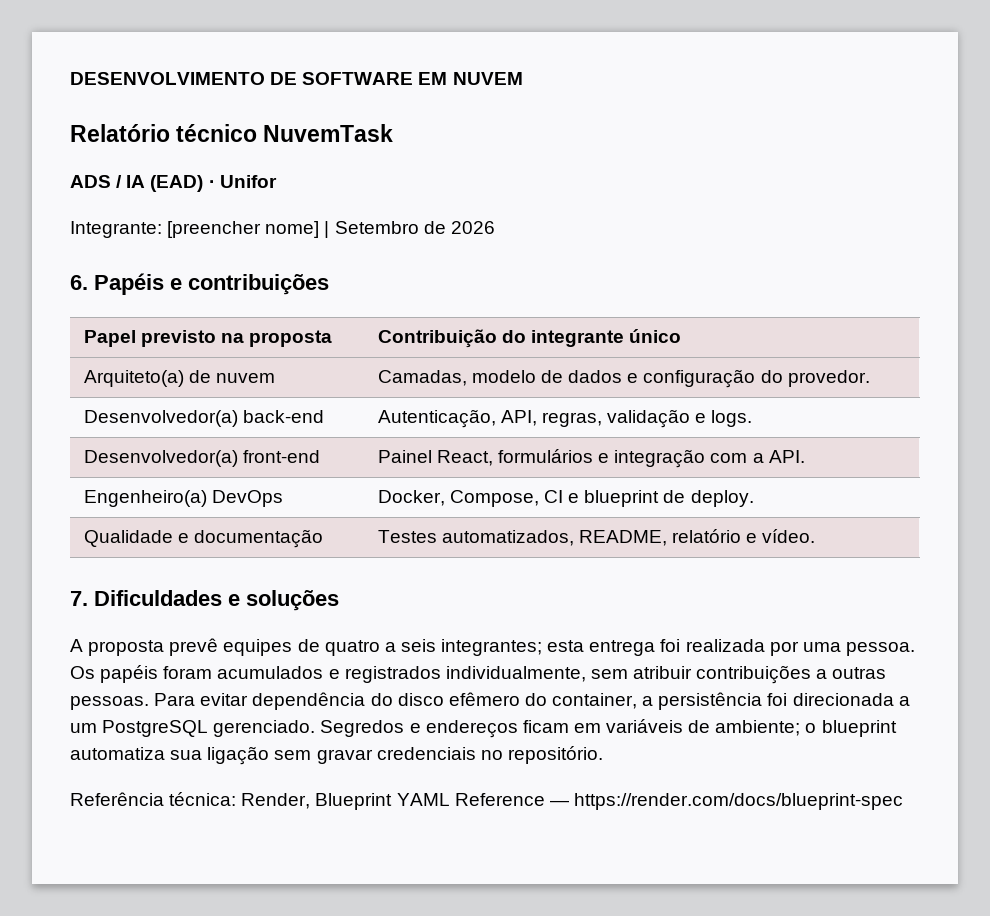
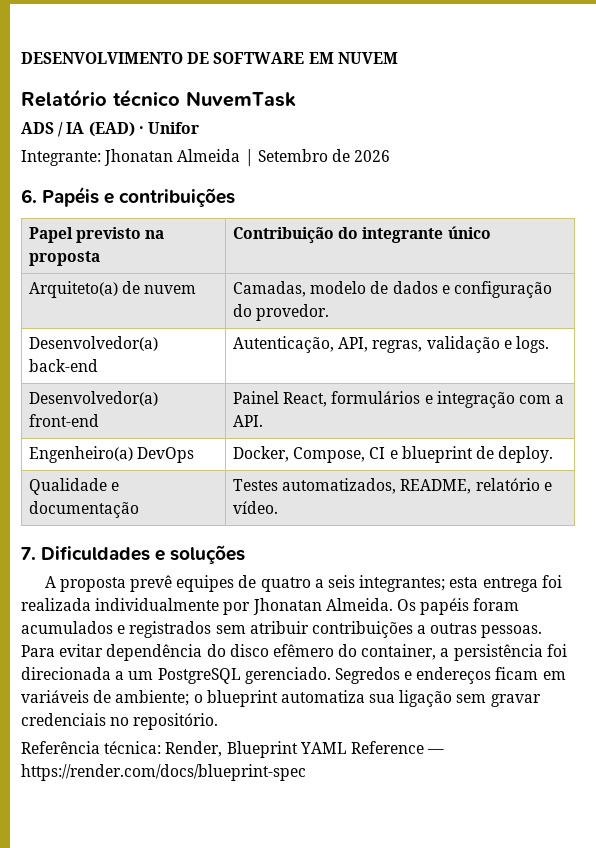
- Integrante: [preencher nome] | Setembro de 2026
+ Integrante: Jhonatan Almeida | Setembro de 2026
- A proposta prevê equipes de quatro a seis integrantes; esta entrega foi realizada por uma pessoa.
+ A proposta prevê equipes de quatro a seis integrantes; esta entrega foi realizada individualmente por Jhonatan Almeida.
- Os papéis foram acumulados e registrados individualmente, sem atribuir contribuições a outras pessoas.
+ Os papéis foram acumulados e registrados sem atribuir contribuições a outras pessoas.

